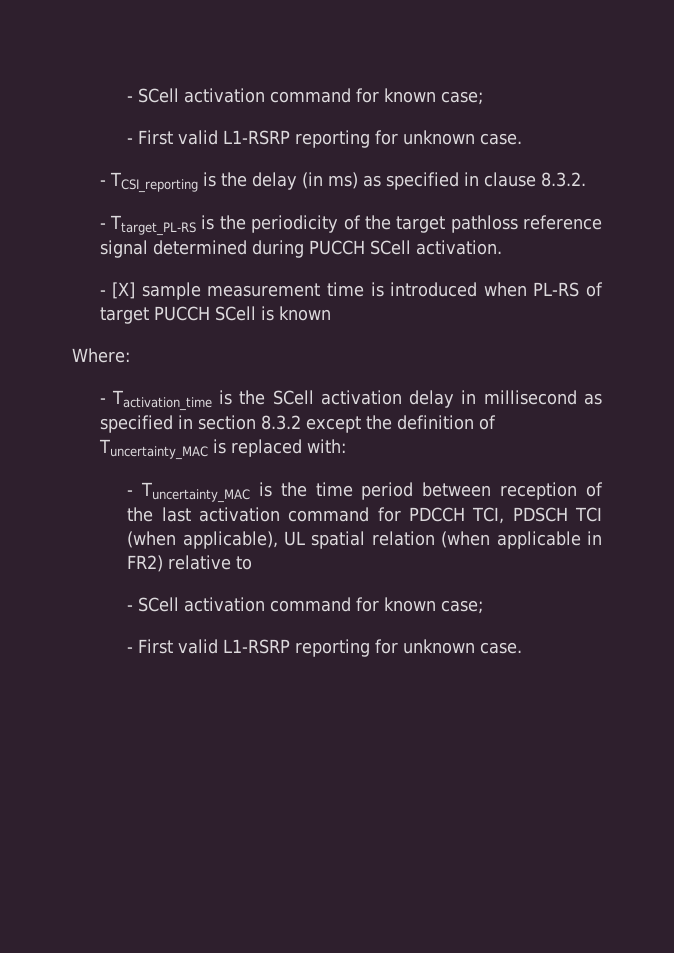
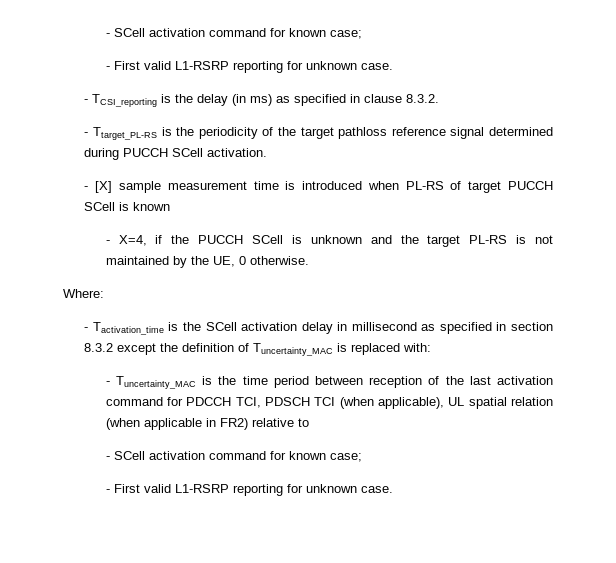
+ - X=4, if the PUCCH SCell is unknown and the target PL-RS is not maintained by the UE, 0 otherwise.

